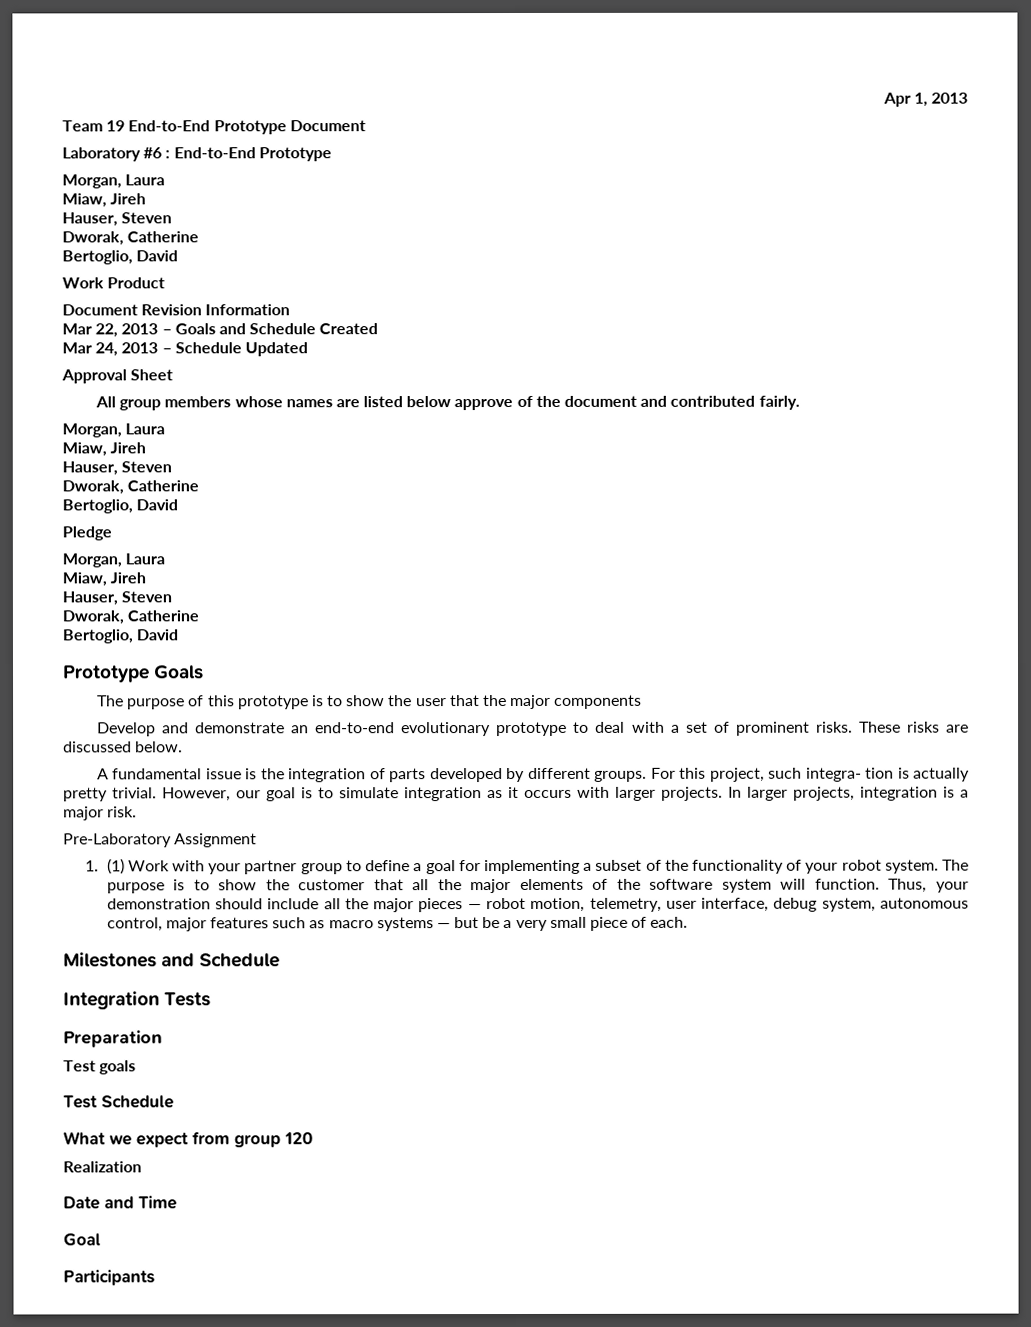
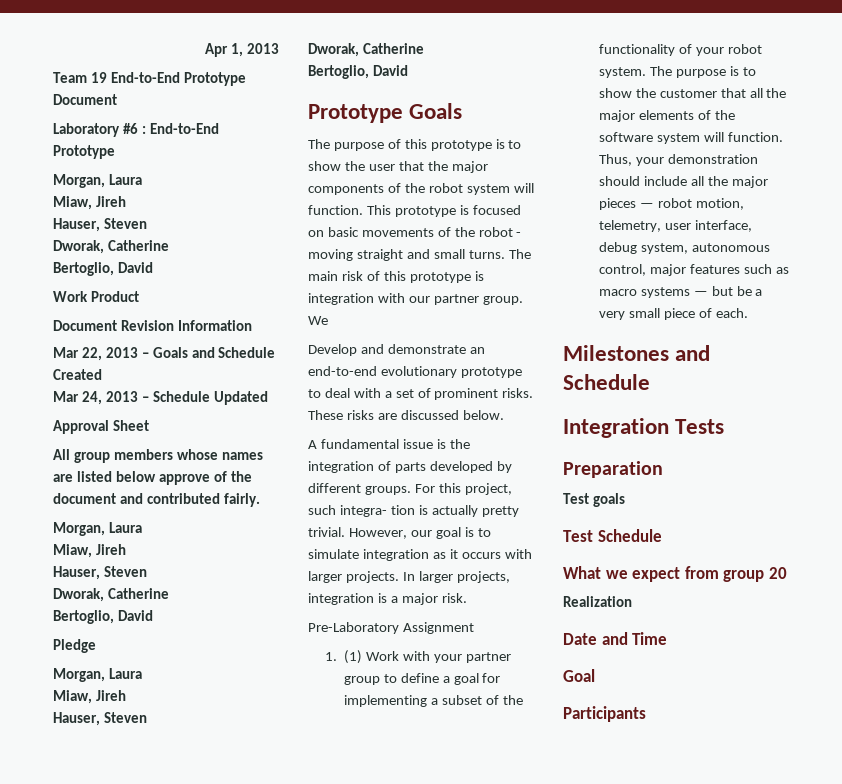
- The purpose of this prototype is to show the user that the major components
+ The purpose of this prototype is to show the user that the major components of the robot system will function. This prototype is focused on basic movements of the robot - moving straight and small turns. The main risk of this prototype is integration with our partner group. We
- What we expect from group 120
+ What we expect from group 20

